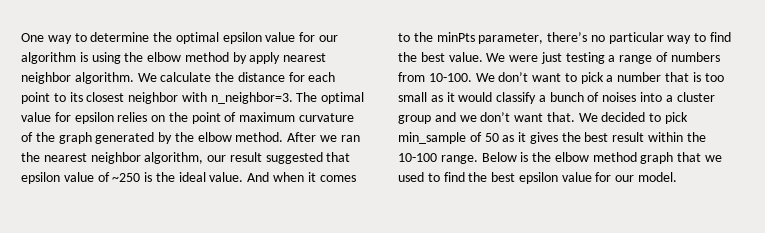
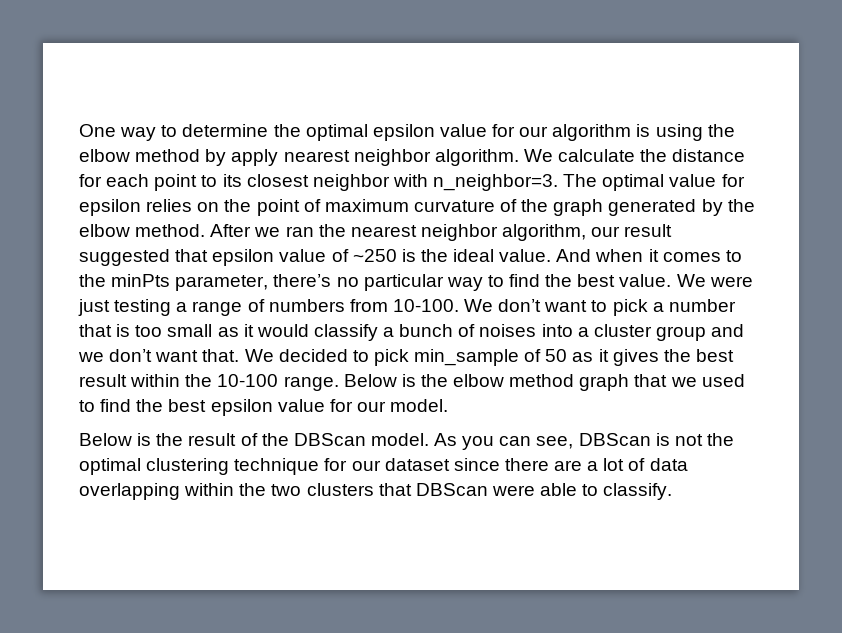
+ Below is the result of the DBScan model. As you can see, DBScan is not the optimal clustering technique for our dataset since there are a lot of data overlapping within the two clusters that DBScan were able to classify.

